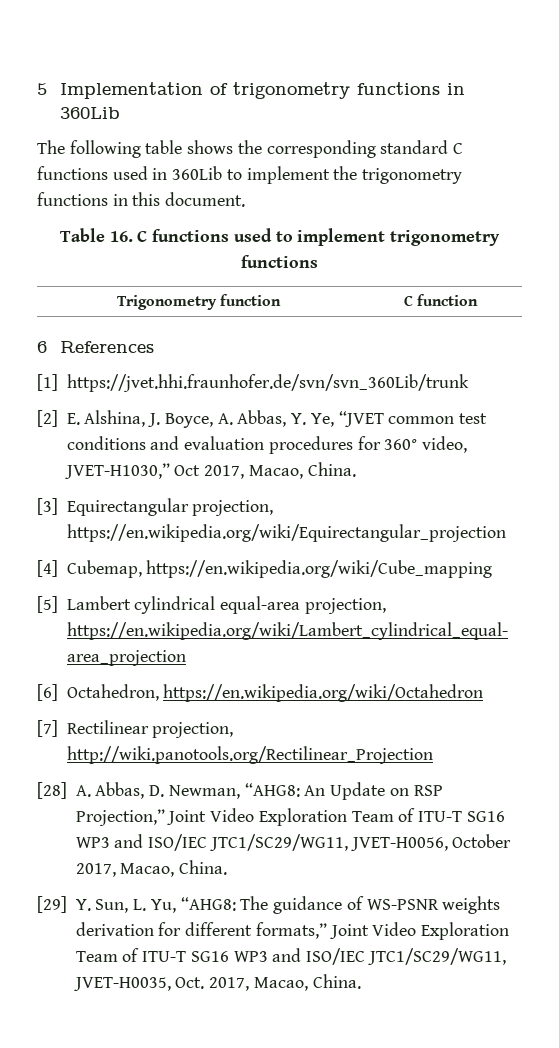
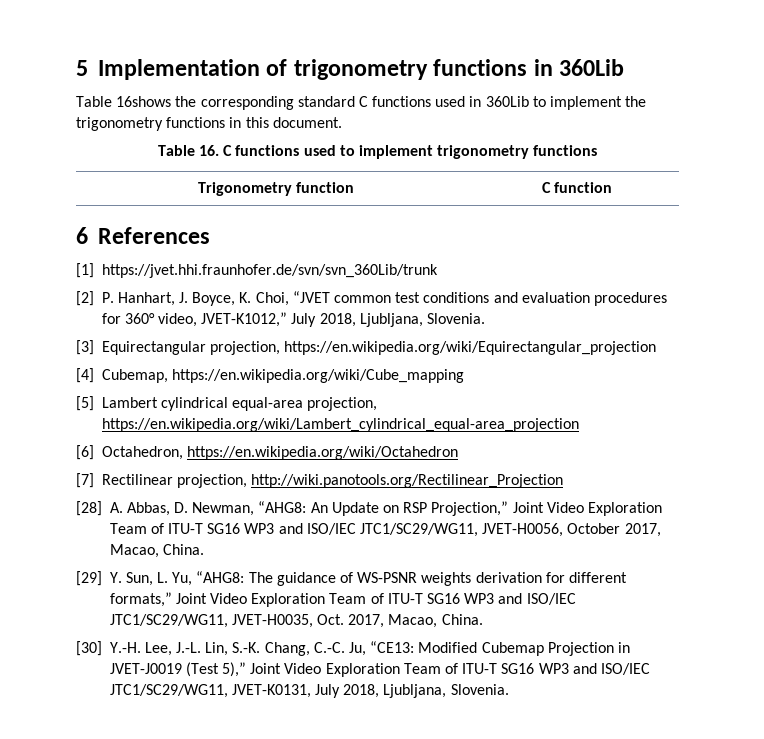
- The following table shows the corresponding standard C functions used in 360Lib to implement the trigonometry functions in this document.
+ Table 16shows the corresponding standard C functions used in 360Lib to implement the trigonometry functions in this document.
- [2] E. Alshina, J. Boyce, A. Abbas, Y. Ye, “JVET common test conditions and evaluation procedures for 360° video, JVET-H1030,” Oct 2017, Macao, China.
+ [2] P. Hanhart, J. Boyce, K. Choi, “JVET common test conditions and evaluation procedures for 360° video, JVET-K1012,” July 2018, Ljubljana, Slovenia.
+ [30] Y.-H. Lee, J.-L. Lin, S.-K. Chang, C.-C. Ju, “CE13: Modified Cubemap Projection in JVET-J0019 (Test 5),” Joint Video Exploration Team of ITU-T SG16 WP3 and ISO/IEC JTC1/SC29/WG11, JVET-K0131, July 2018, Ljubljana, Slovenia.

